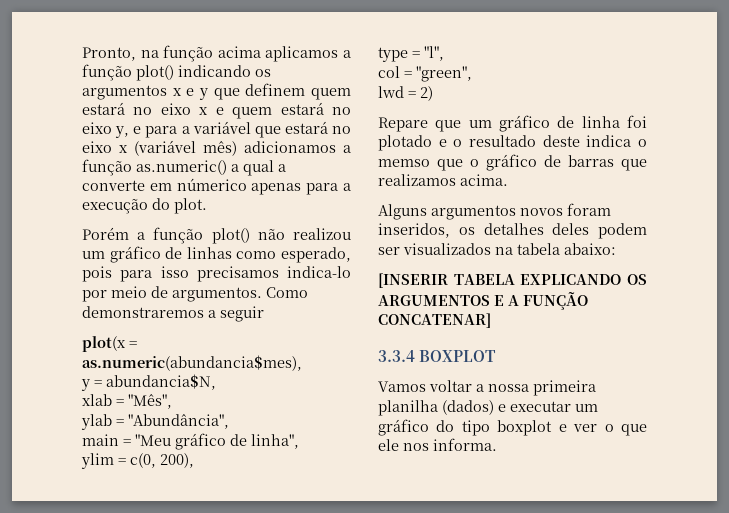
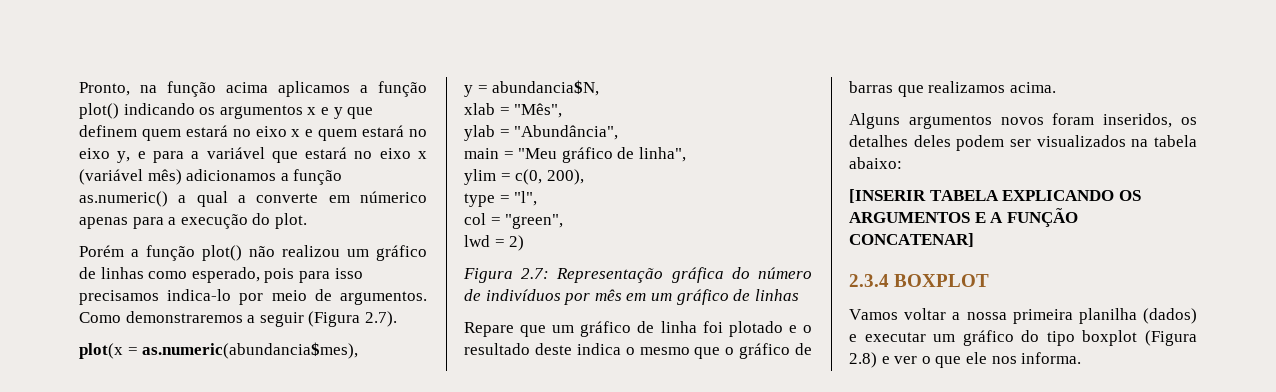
- Como demonstraremos a seguir
+ Como demonstraremos a seguir (Figura 2.7).
+ Figura 2.7: Representação gráfica do número de indivíduos por mês em um gráfico de linhas
- Repare que um gráfico de linha foi plotado e o resultado deste indica o memso que o gráfico de barras que realizamos acima.
+ Repare que um gráfico de linha foi plotado e o resultado deste indica o mesmo que o gráfico de barras que realizamos acima.
- 3.3.4 BOXPLOT
+ 2.3.4 BOXPLOT
- Vamos voltar a nossa primeira planilha (dados) e executar um gráfico do tipo boxplot e ver o que ele nos informa.
+ Vamos voltar a nossa primeira planilha (dados) e executar um gráfico do tipo boxplot (Figura 2.8) e ver o que ele nos informa.

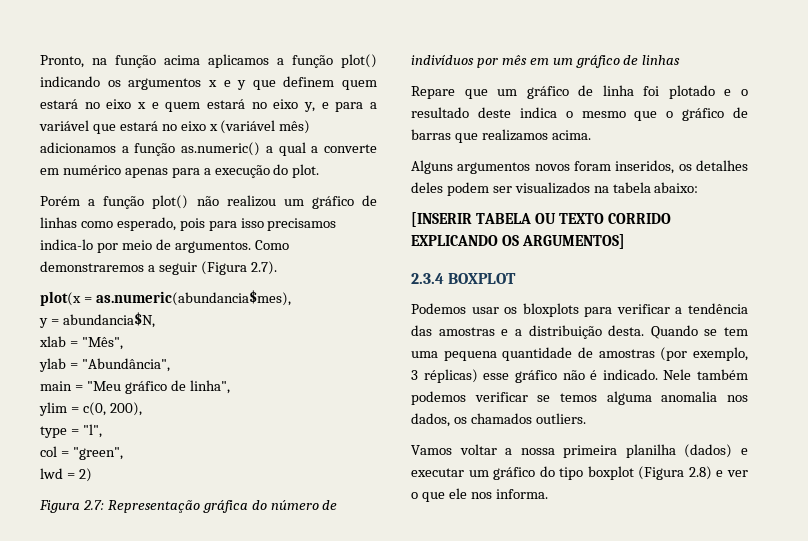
- Pronto, na função acima aplicamos a função plot() indicando os argumentos x e y que definem quem estará no eixo x e quem estará no eixo y, e para a variável que estará no eixo x (variável mês) adicionamos a função as.numeric() a qual a converte em númerico apenas para a execução do plot.
+ Pronto, na função acima aplicamos a função plot() indicando os argumentos x e y que definem quem estará no eixo x e quem estará no eixo y, e para a variável que estará no eixo x (variável mês) adicionamos a função as.numeric() a qual a converte em numérico apenas para a execução do plot.
- [INSERIR TABELA EXPLICANDO OS ARGUMENTOS E A FUNÇÃO CONCATENAR]
+ [INSERIR TABELA OU TEXTO CORRIDO EXPLICANDO OS ARGUMENTOS]
  2.3.4 BOXPLOT
+ Podemos usar os bloxplots para verificar a tendência das amostras e a distribuição desta. Quando se tem uma pequena quantidade de amostras (por exemplo, 3 réplicas) esse gráfico não é indicado. Nele também podemos verificar se temos alguma anomalia nos dados, os chamados outliers.

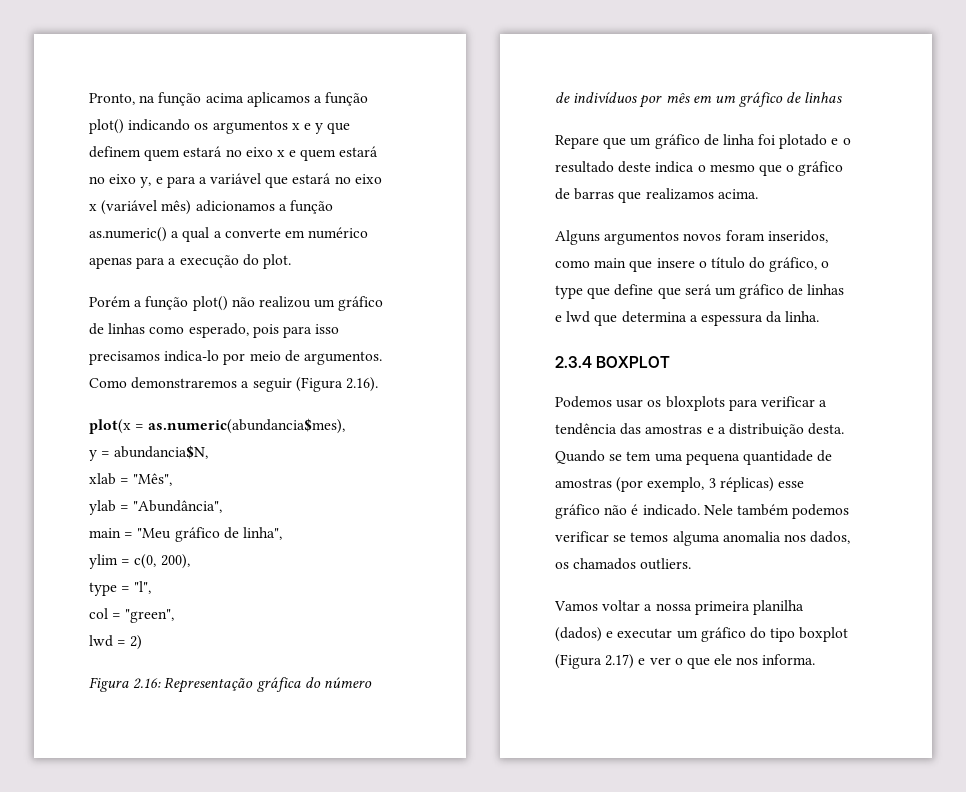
- Como demonstraremos a seguir (Figura 2.7).
+ Como demonstraremos a seguir (Figura 2.16).
- Figura 2.7: Representação gráfica do número de indivíduos por mês em um gráfico de linhas
+ Figura 2.16: Representação gráfica do número de indivíduos por mês em um gráfico de linhas
- Alguns argumentos novos foram inseridos, os detalhes deles podem ser visualizados na tabela abaixo:
- [INSERIR TABELA OU TEXTO CORRIDO EXPLICANDO OS ARGUMENTOS]
+ Alguns argumentos novos foram inseridos, como main que insere o título do gráfico, o type que define que será um gráfico de linhas e lwd que determina a espessura da linha.
- Vamos voltar a nossa primeira planilha (dados) e executar um gráfico do tipo boxplot (Figura 2.8) e ver o que ele nos informa.
+ Vamos voltar a nossa primeira planilha (dados) e executar um gráfico do tipo boxplot (Figura 2.17) e ver o que ele nos informa.

